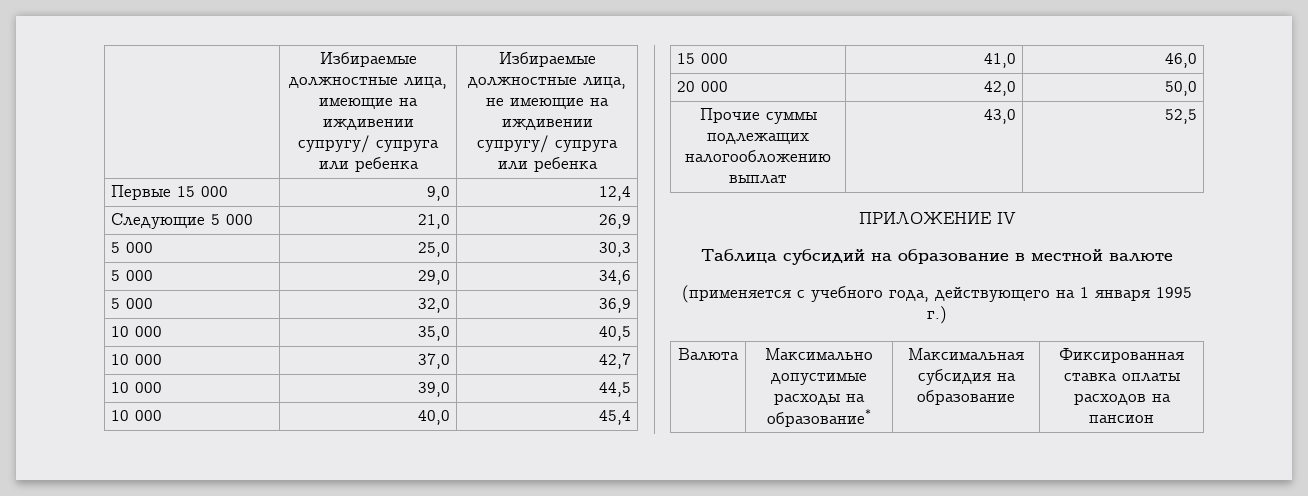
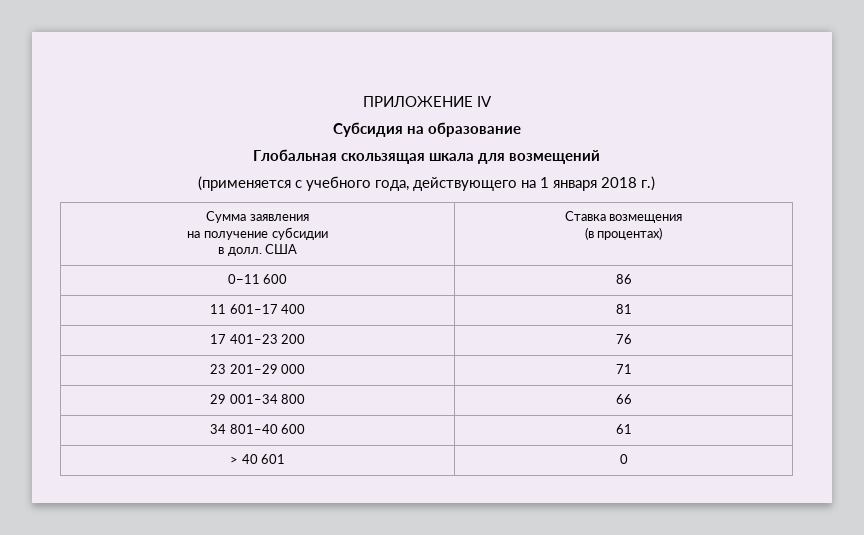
- | Избираемые должностные лица, имеющие на иждивении супругу/ супруга или ребенка | Избираемые должностные лица, не имеющие на иждивении супругу/ супруга или ребенка
- Первые 15 000 | 9,0 | 12,4
- Следующие 5 000 | 21,0 | 26,9
- 5 000 | 25,0 | 30,3
- 5 000 | 29,0 | 34,6
- 5 000 | 32,0 | 36,9
- 10 000 | 35,0 | 40,5
- 10 000 | 37,0 | 42,7
- 10 000 | 39,0 | 44,5
- 10 000 | 40,0 | 45,4
- 15 000 | 41,0 | 46,0
- 20 000 | 42,0 | 50,0
- Прочие суммы подлежащих налогообложению выплат | 43,0 | 52,5
- Таблица субсидий на образование в местной валюте
+ Cубсидия на образование
+ Глобальная скользящая шкала для возмещений
- (применяется с учебного года, действующего на 1 января 1995 г.)
+ (применяется с учебного года, действующего на 1 января 2018 г.)
- Валюта | Максимально допустимые расходы на образование* | Максимальная субсидия на образование | Фиксированная ставка оплаты расходов на пансион
+ Сумма заявления
+ на получение субсидии
+ в долл. США | Ставка возмещения
+ (в процентах)
+ 0−11 600 | 86
+ 11 601–17 400 | 81
+ 17 401–23 200 | 76
+ 23 201–29 000 | 71
+ 29 001–34 800 | 66
+ 34 801–40 600 | 61
+ > 40 601 | 0

